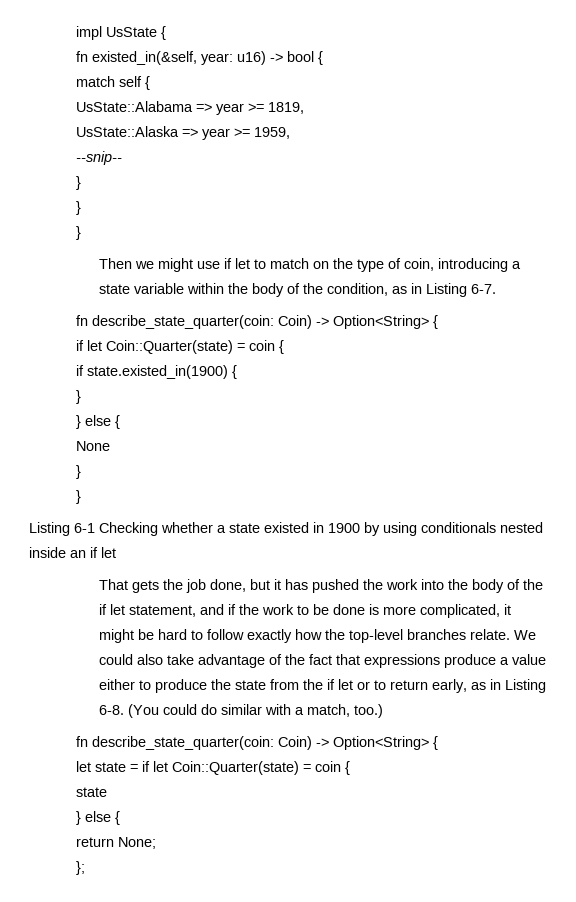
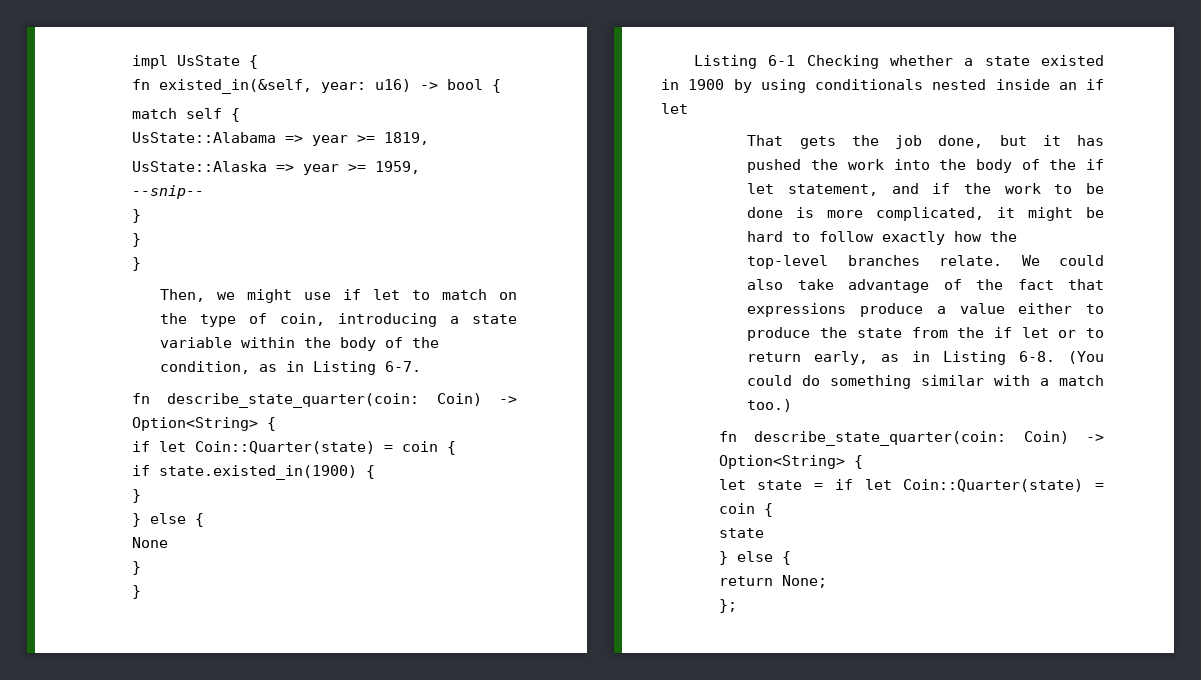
- Then we might use if let to match on the type of coin, introducing a state variable within the body of the condition, as in Listing 6-7.
+ Then, we might use if let to match on the type of coin, introducing a state variable within the body of the condition, as in Listing 6-7.
- (You could do similar with a match, too.)
+ (You could do something similar with a match too.)

